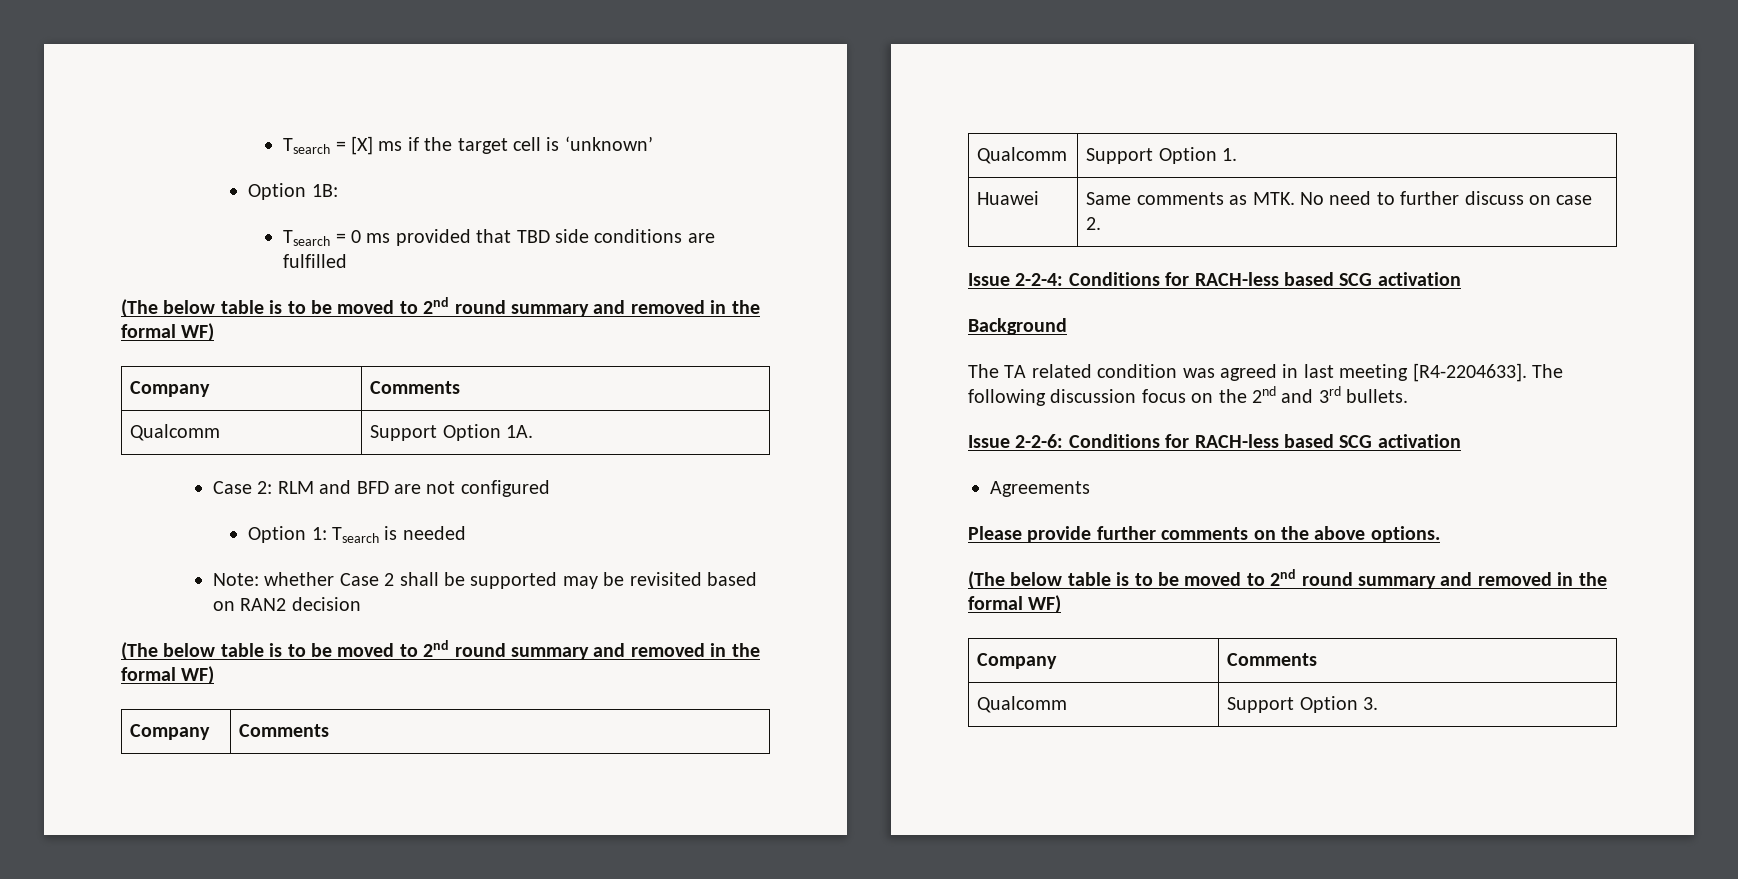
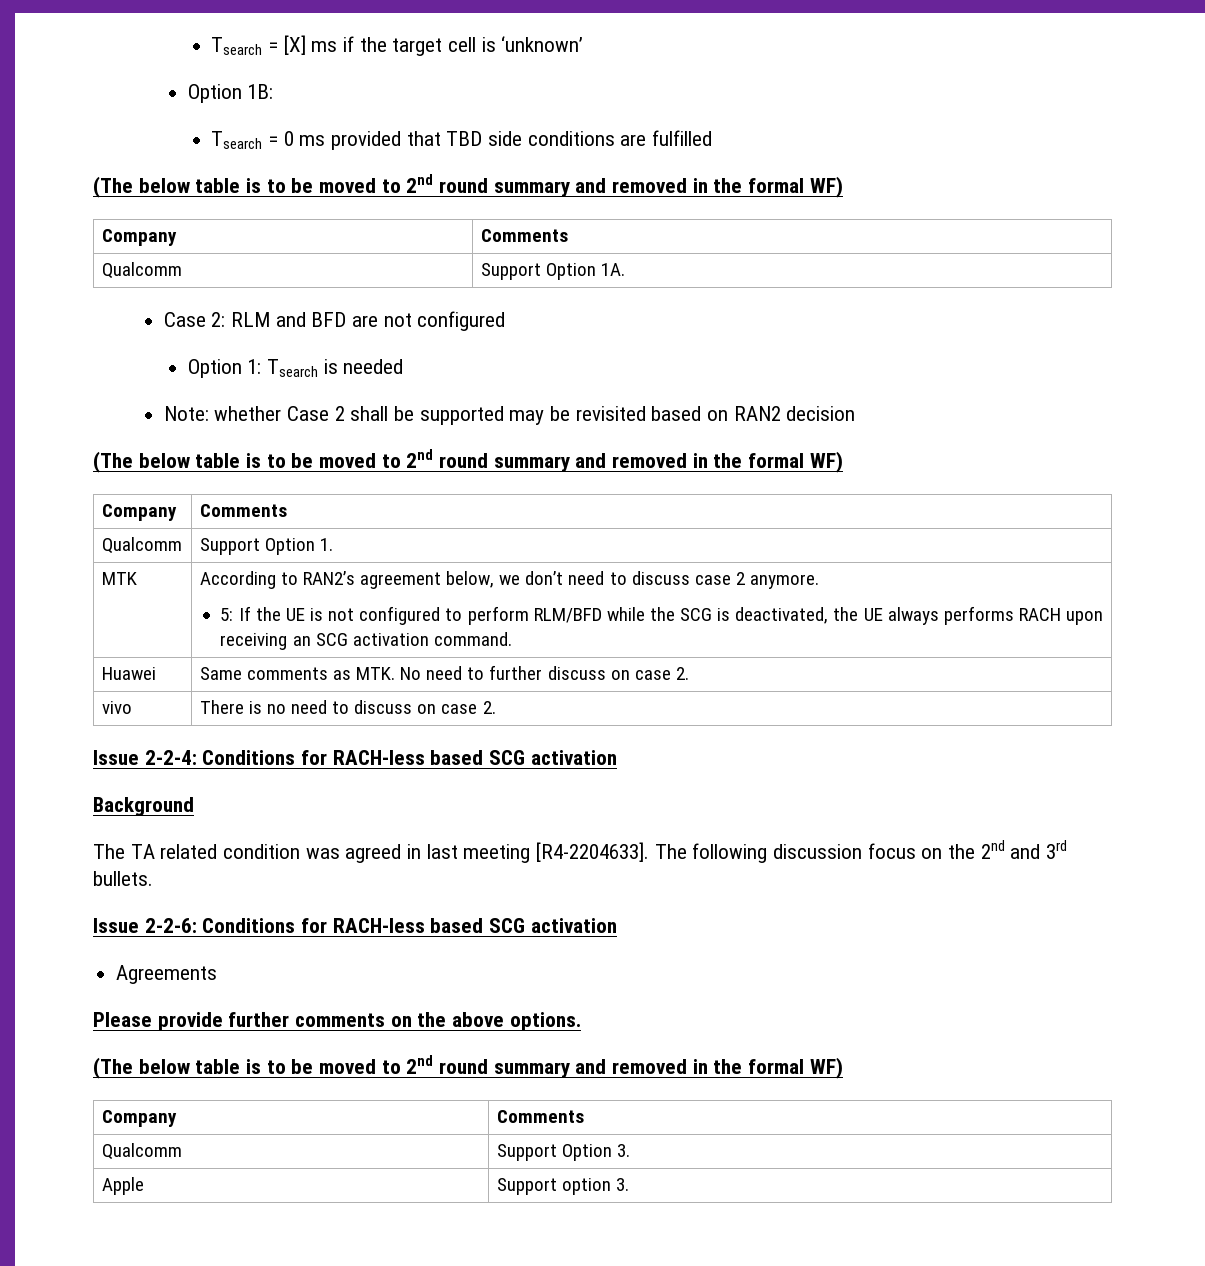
+ MTK | According to RAN2’s agreement below, we don’t need to discuss case 2 anymore.
+ 5: If the UE is not configured to perform RLM/BFD while the SCG is deactivated, the UE always performs RACH upon receiving an SCG activation command.
+ vivo | There is no need to discuss on case 2.
+ Apple | Support option 3.

